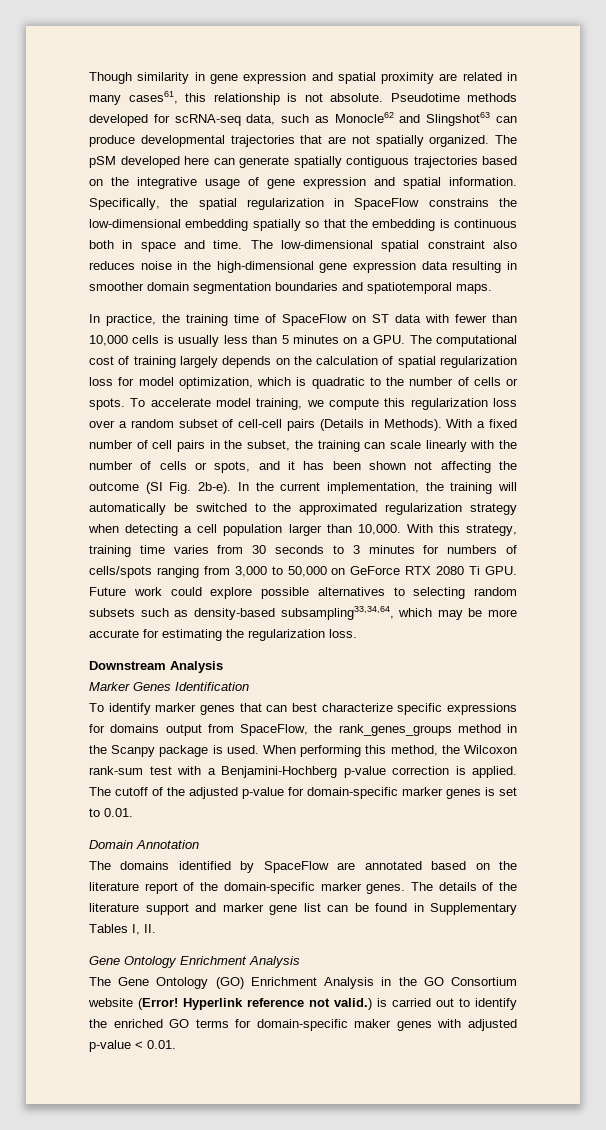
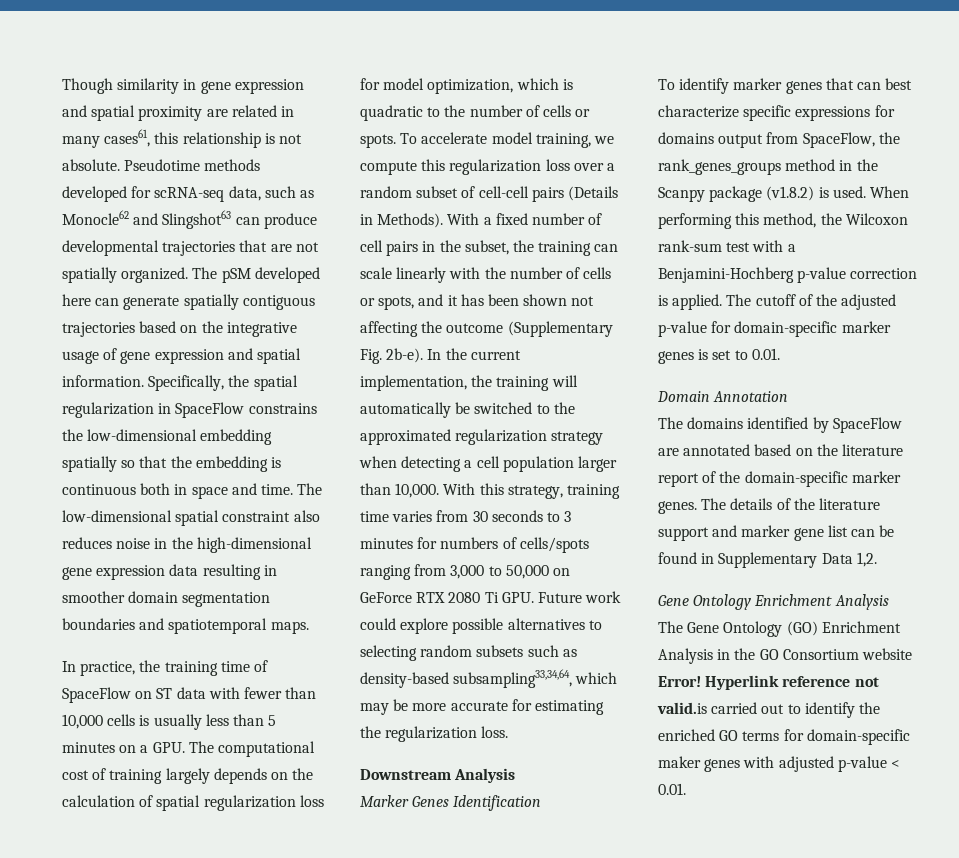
- With a fixed number of cell pairs in the subset, the training can scale linearly with the number of cells or spots, and it has been shown not affecting the outcome (SI Fig. 2b-e).
+ With a fixed number of cell pairs in the subset, the training can scale linearly with the number of cells or spots, and it has been shown not affecting the outcome (Supplementary Fig. 2b-e).
- To identify marker genes that can best characterize specific expressions for domains output from SpaceFlow, the rank_genes_groups method in the Scanpy package is used.
+ To identify marker genes that can best characterize specific expressions for domains output from SpaceFlow, the rank_genes_groups method in the Scanpy package (v1.8.2) is used.
- The details of the literature support and marker gene list can be found in Supplementary Tables I, II.
+ The details of the literature support and marker gene list can be found in Supplementary Data 1,2.
- The Gene Ontology (GO) Enrichment Analysis in the GO Consortium website (Error!
+ The Gene Ontology (GO) Enrichment Analysis in the GO Consortium website Error!
- Hyperlink reference not valid.) is carried out to identify the enriched GO terms for domain-specific maker genes with adjusted p-value < 0.01.
+ Hyperlink reference not valid.is carried out to identify the enriched GO terms for domain-specific maker genes with adjusted p-value < 0.01.

